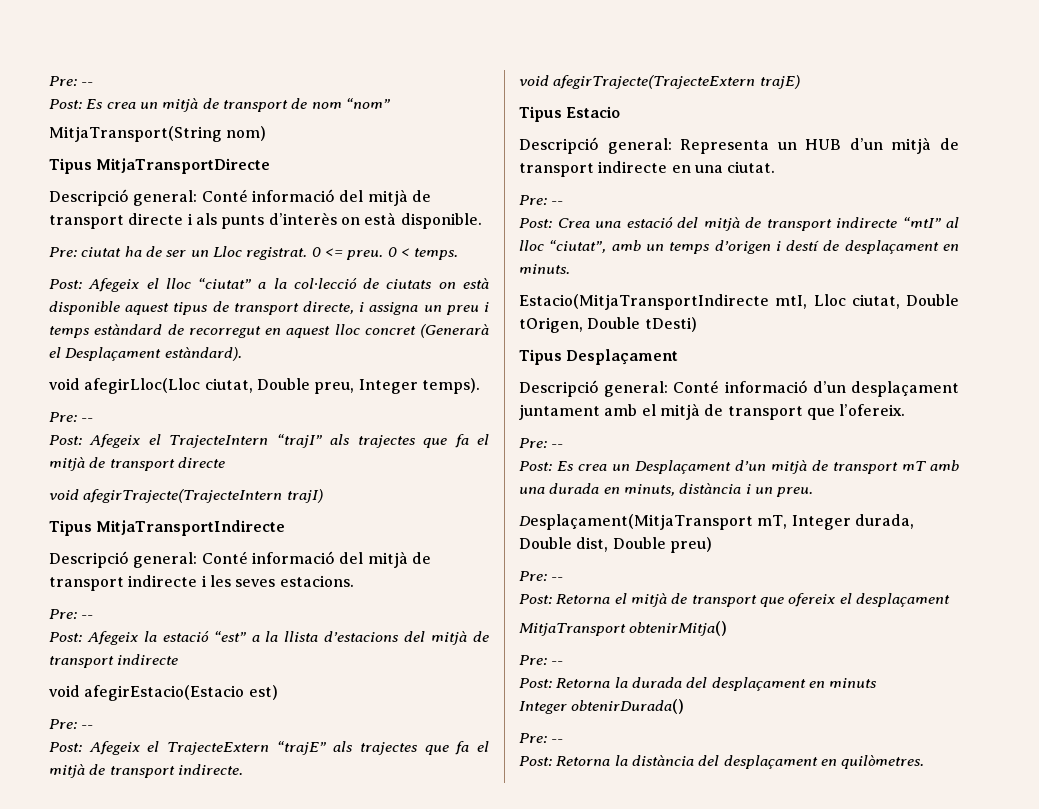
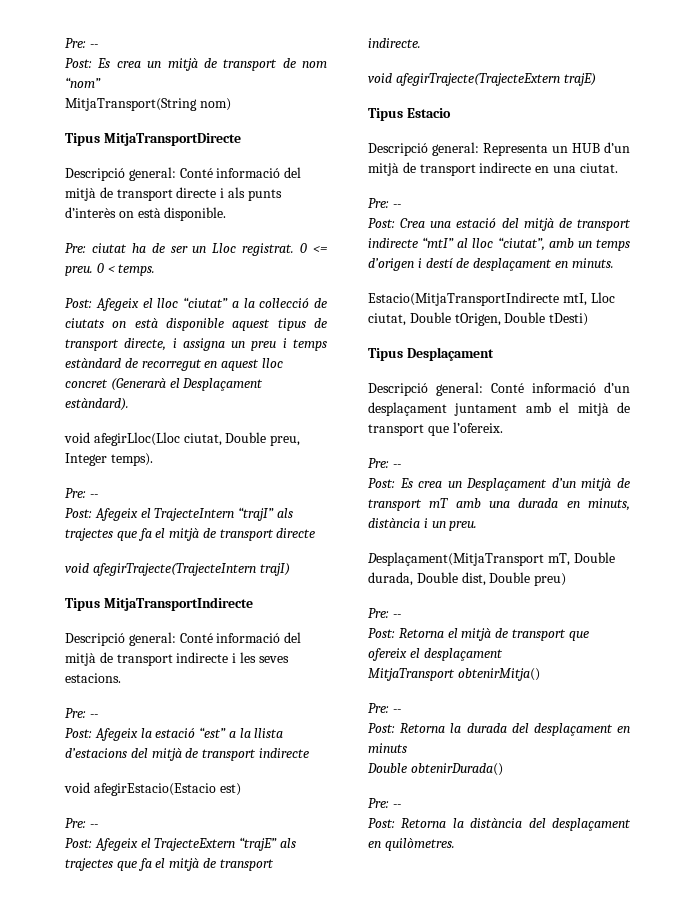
- Desplaçament(MitjaTransport mT, Integer durada, Double dist, Double preu)
+ Desplaçament(MitjaTransport mT, Double durada, Double dist, Double preu)
- Integer obtenirDurada()
+ Double obtenirDurada()

